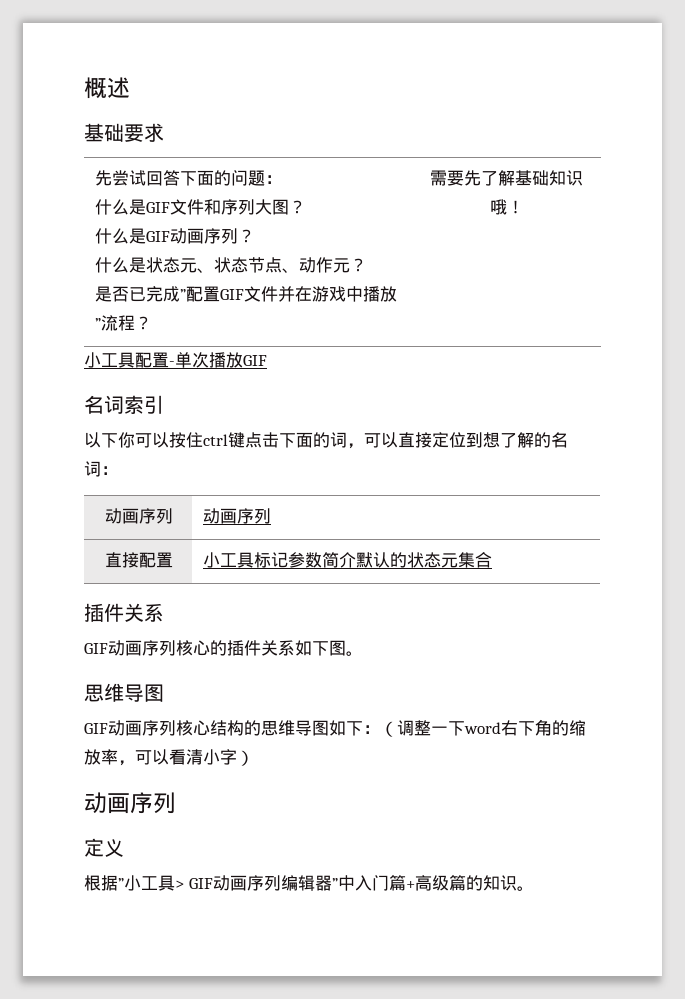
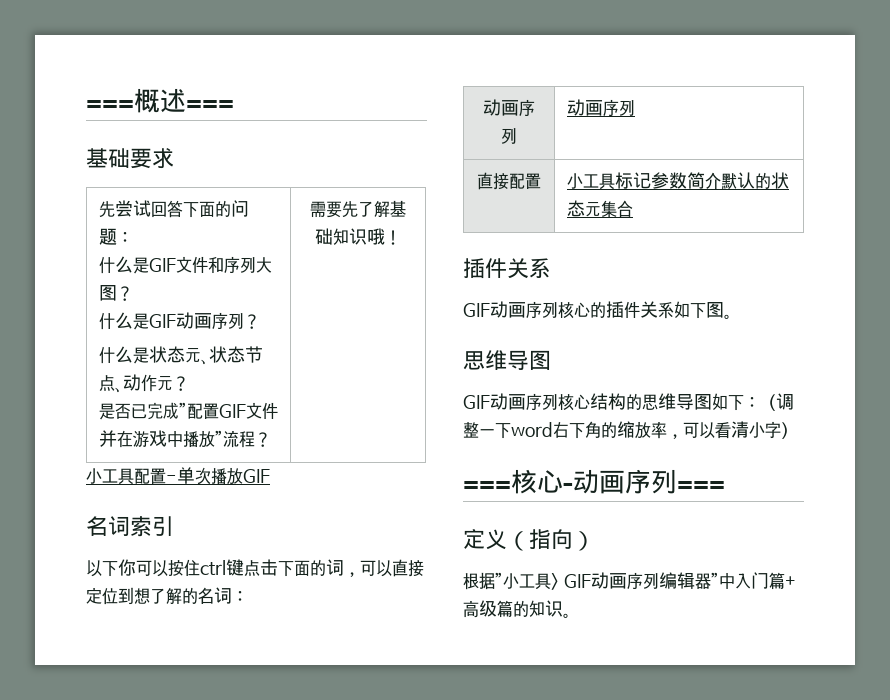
- 概述
+ ===概述===
  GIF动画序列核心结构的思维导图如下：（调整一下word右下角的缩放率，可以看清小字）
- 动画序列
+ ===核心-动画序列===
- 定义
+ 定义（指向）

